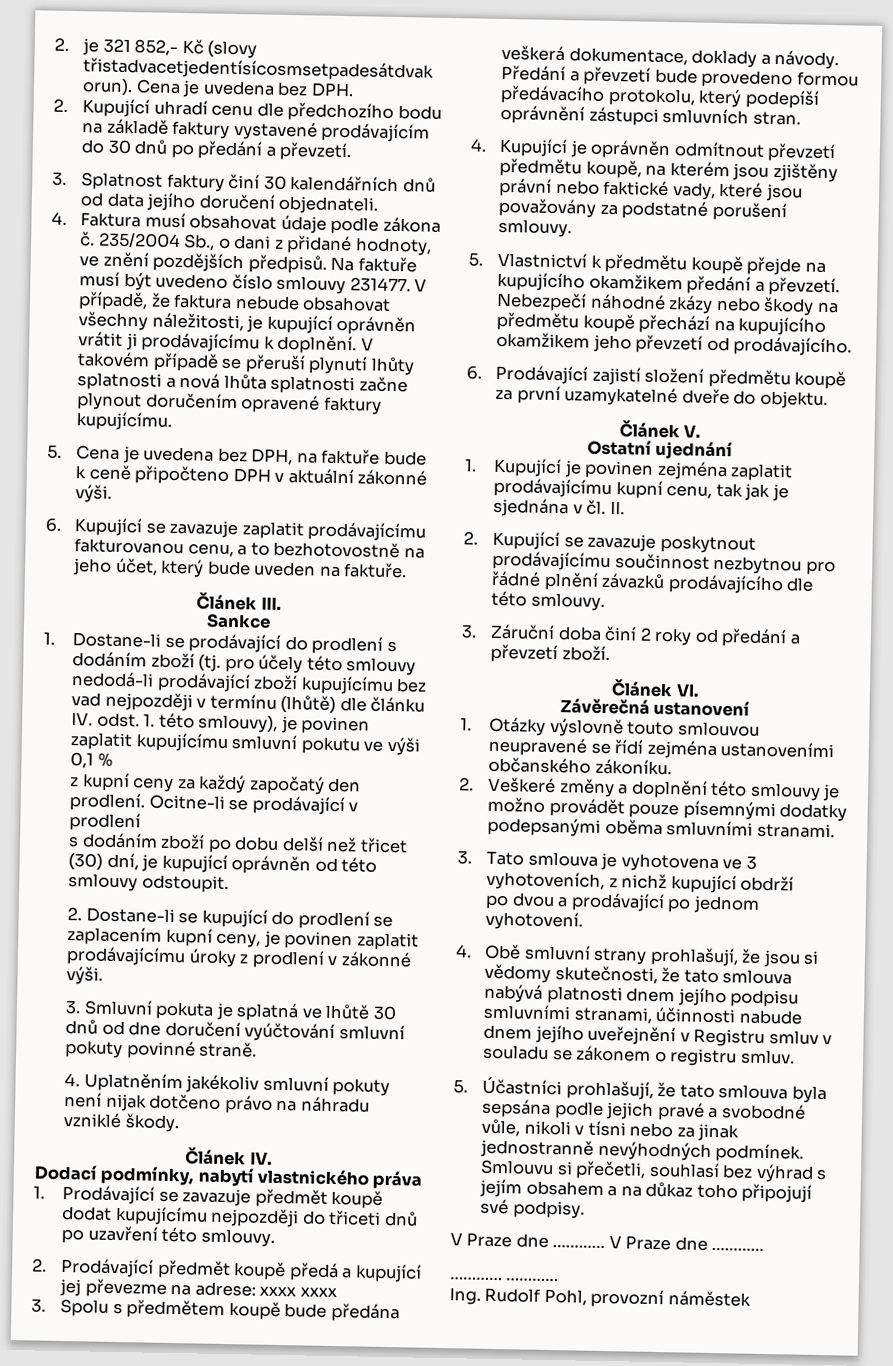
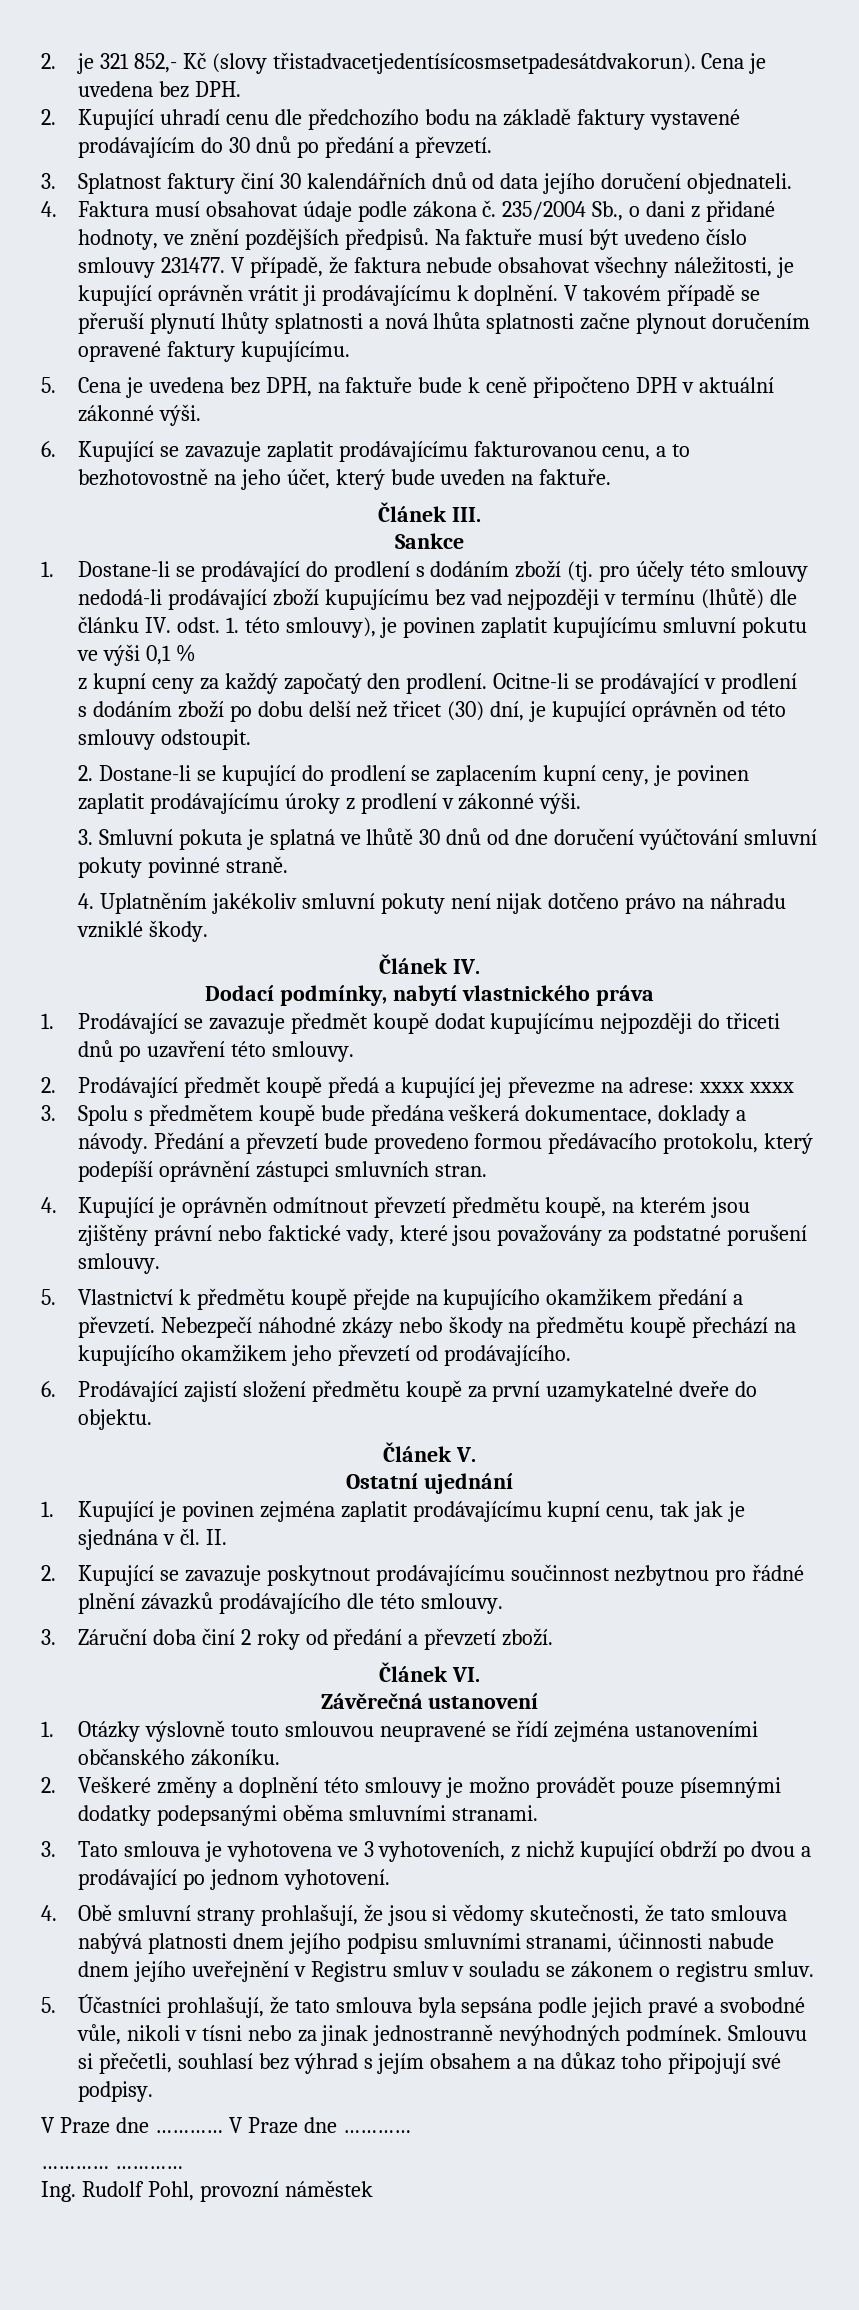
- 3. Tato smlouva je vyhotovena ve 3 vyhotoveních, z nichž kupující obdrží
- po dvou a prodávající po jednom vyhotovení.
+ 3. Tato smlouva je vyhotovena ve 3 vyhotoveních, z nichž kupující obdrží po dvou a prodávající po jednom vyhotovení.

